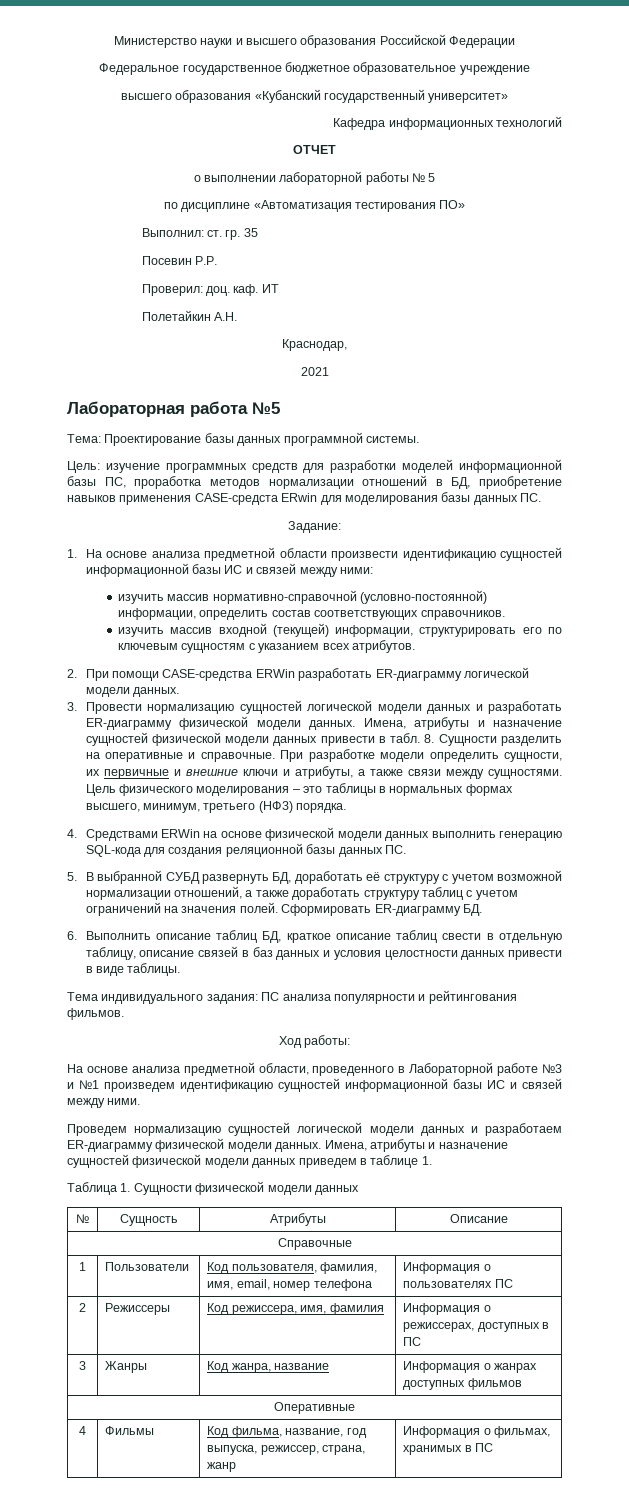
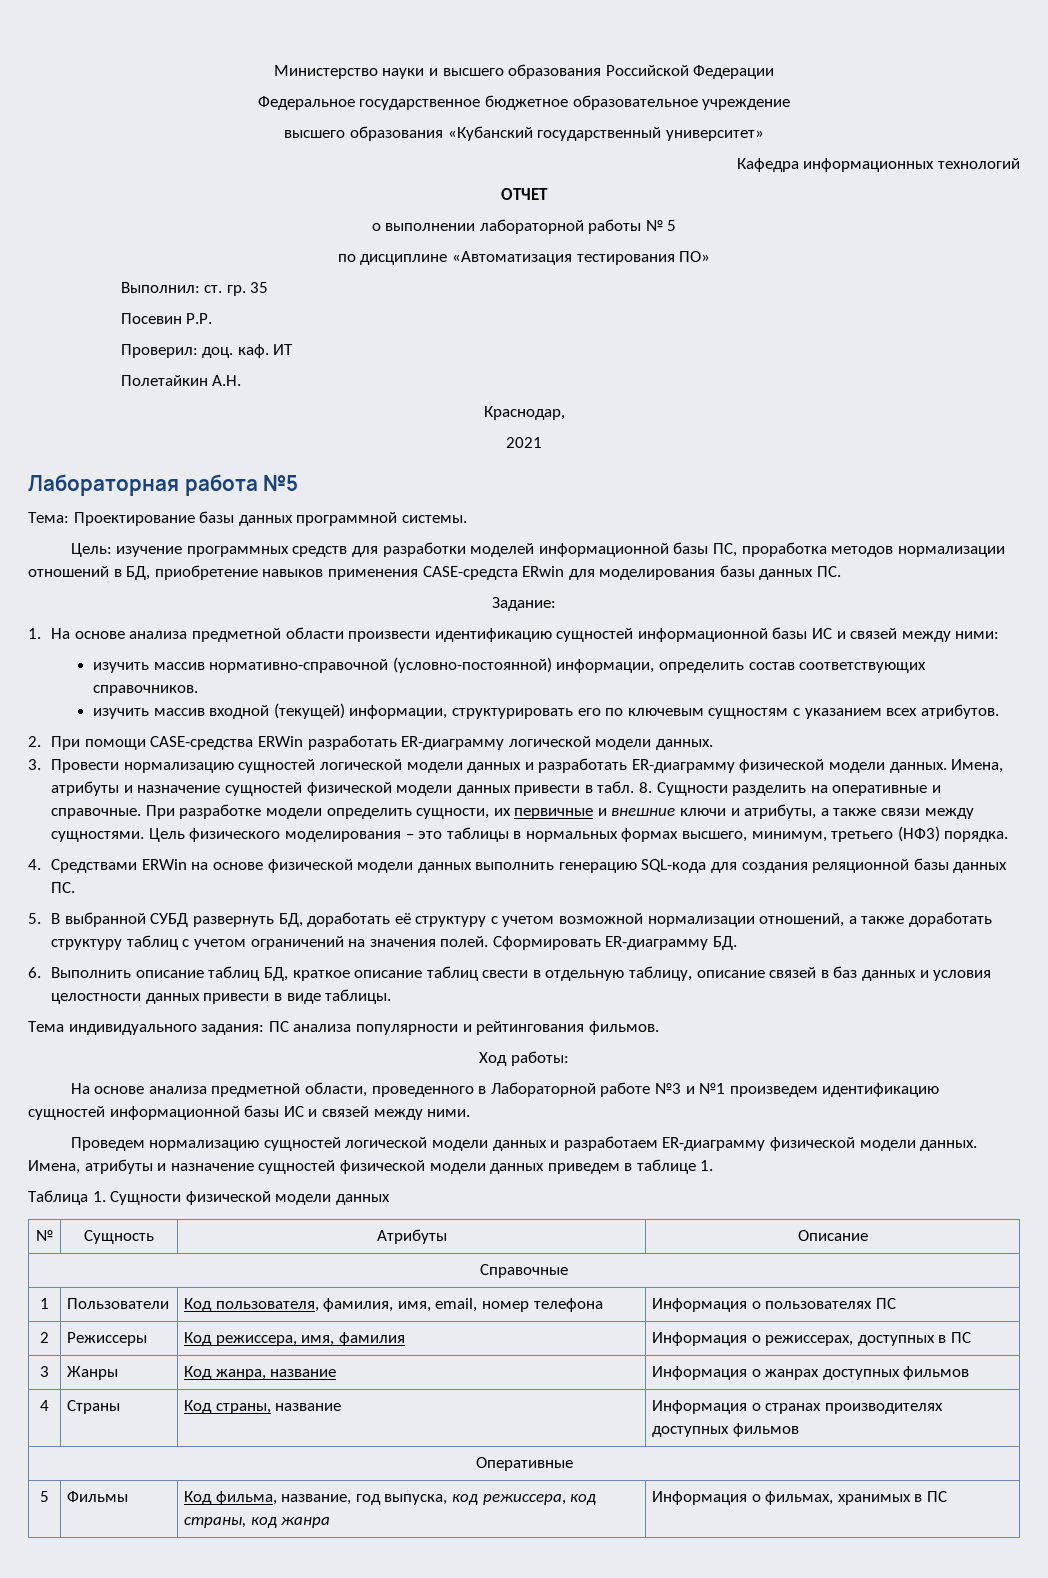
+ 4 | Страны | Код страны, название | Информация о странах производителях доступных фильмов
- 4 | Фильмы | Код фильма, название, год выпуска, режиссер, страна, жанр | Информация о фильмах, хранимых в ПС
+ 5 | Фильмы | Код фильма, название, год выпуска, код режиссера, код страны, код жанра | Информация о фильмах, хранимых в ПС

